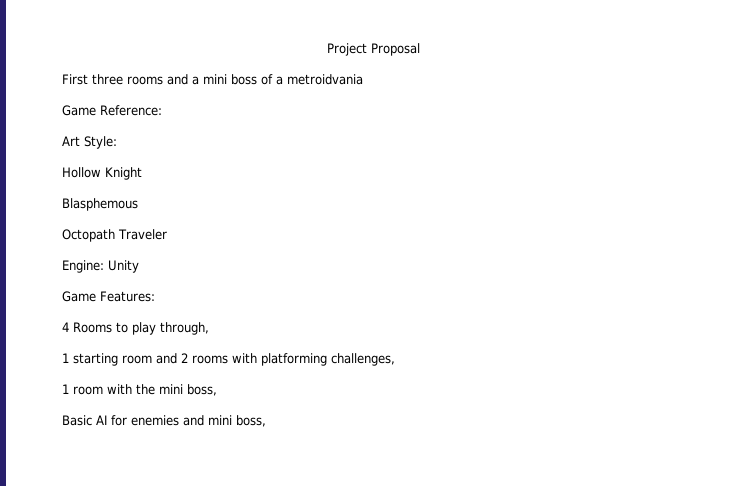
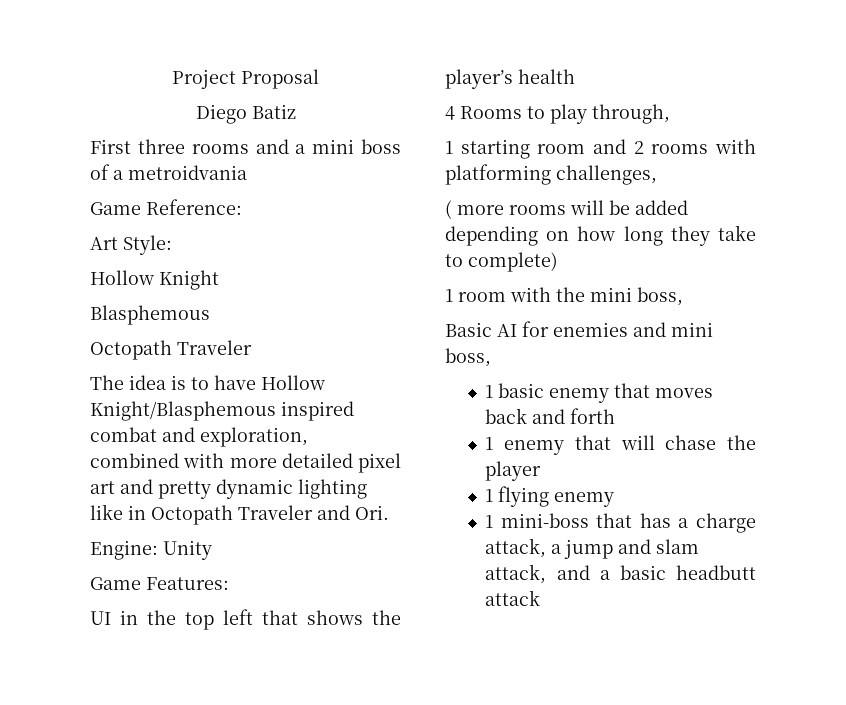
+ Diego Batiz
+ The idea is to have Hollow Knight/Blasphemous inspired combat and exploration, combined with more detailed pixel art and pretty dynamic lighting like in Octopath Traveler and Ori.
  Engine: Unity
  Game Features:
+ UI in the top left that shows the player’s health
+ ( more rooms will be added depending on how long they take to complete)
+ 1 basic enemy that moves back and forth
+ 1 enemy that will chase the player
+ 1 flying enemy
+ 1 mini-boss that has a charge attack, a jump and slam attack, and a basic headbutt attack

